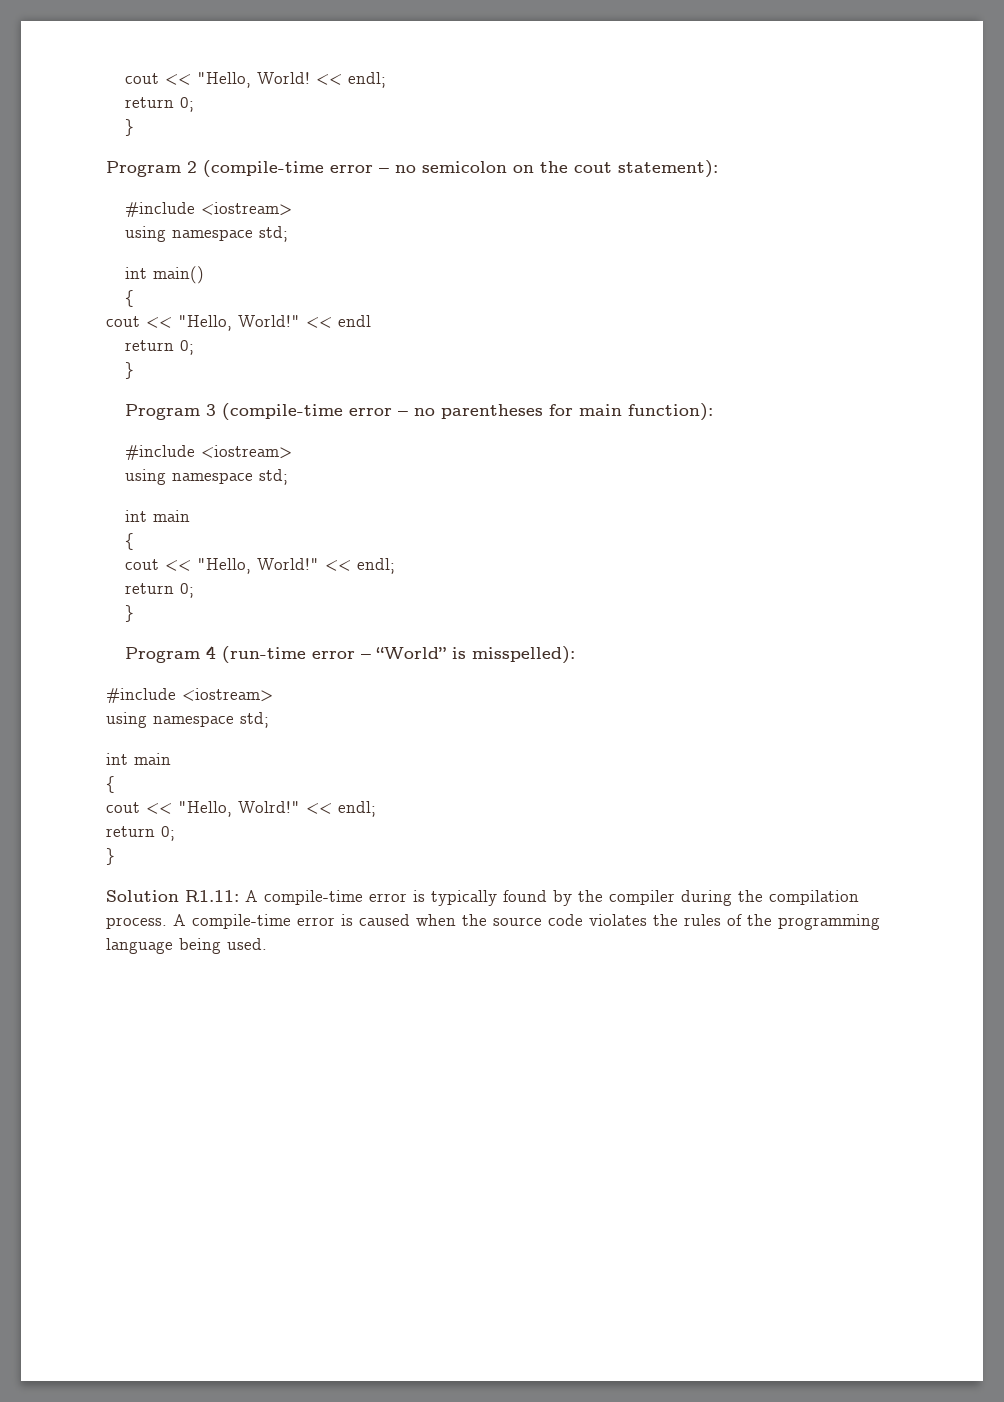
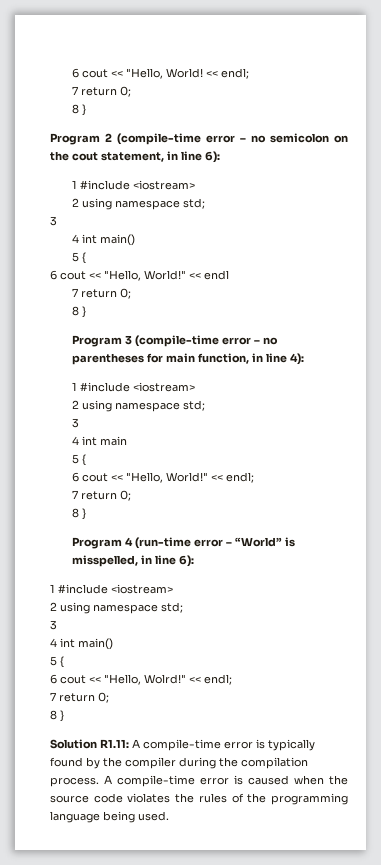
- cout << "Hello, World! << endl;
- return 0;
- }
+ 6 cout << "Hello, World! << endl;
+ 7 return 0;
+ 8 }
- Program 2 (compile-time error – no semicolon on the cout statement):
- #include <iostream>
- using namespace std;
- int main()
- {
- cout << "Hello, World!"
+ Program 2 (compile-time error – no semicolon on the cout statement, in line 6):
+ 1 #include <iostream>
+ 2 using namespace std;
+ 3
+ 4 int main()
+ 5 {
+ 6 cout << "Hello, World!"
  << endl
- return 0;
- }
+ 7 return 0;
+ 8 }
- Program 3 (compile-time error – no parentheses for main function):
- #include <iostream>
- using namespace std;
- int main
- {
- cout << "Hello, World!" << endl;
- return 0;
- }
+ Program 3 (compile-time error – no parentheses for main function, in line 4):
+ 1 #include <iostream>
+ 2 using namespace std;
+ 3
+ 4 int main
+ 5 {
+ 6 cout << "Hello, World!" << endl;
+ 7 return 0;
+ 8 }
- Program 4 (run-time error – “World” is misspelled):
- #include <iostream>
- using namespace std;
- int main
- {
- cout << "Hello, Wolrd!" << endl;
- return 0;
- }
+ Program 4 (run-time error – “World” is misspelled, in line 6):
+ 1 #include <iostream>
+ 2 using namespace std;
+ 3
+ 4 int main()
+ 5 {
+ 6 cout << "Hello, Wolrd!" << endl;
+ 7 return 0;
+ 8 }

